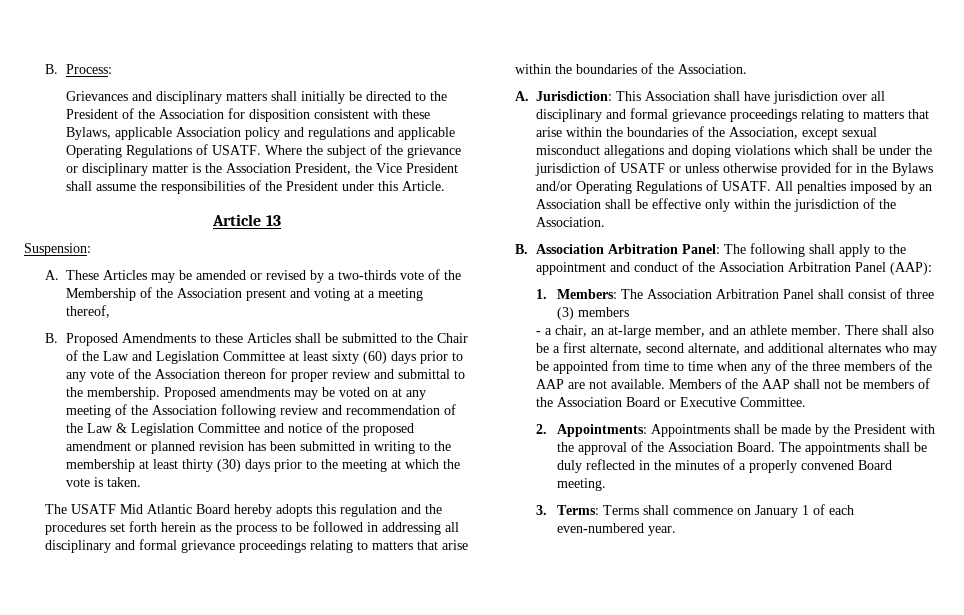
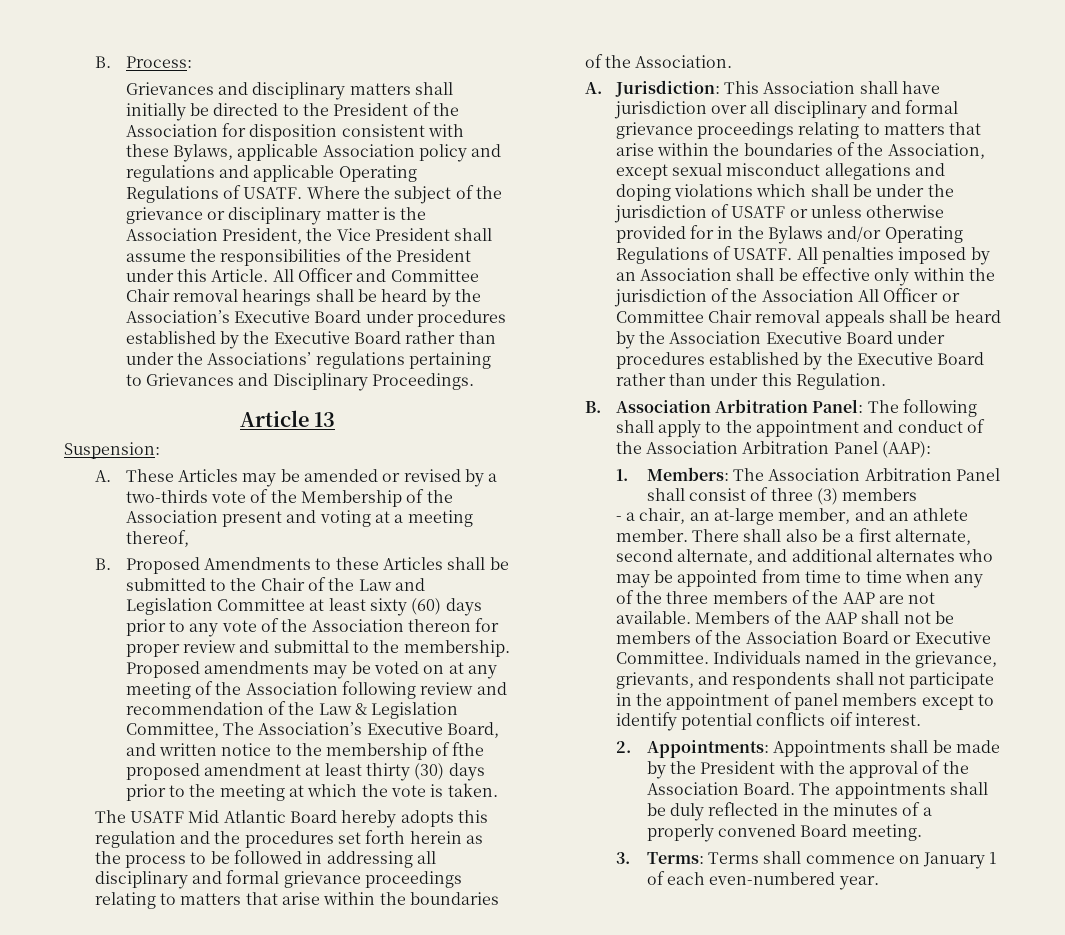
+ All Officer and Committee Chair removal hearings shall be heard by the Association’s Executive Board under procedures established by the Executive Board rather than under the Associations’ regulations pertaining to Grievances and Disciplinary Proceedings.
- Proposed amendments may be voted on at any meeting of the Association following review and recommendation of the Law & Legislation Committee and notice of the proposed amendment or planned revision has been submitted in writing to the membership at least thirty (30) days prior to the meeting at which the vote is taken.
+ Proposed amendments may be voted on at any meeting of the Association following review and recommendation of the Law & Legislation Committee, The Association’s Executive Board, and written notice to the membership of fthe proposed amendment at least thirty (30) days prior to the meeting at which the vote is taken.
- All penalties imposed by an Association shall be effective only within the jurisdiction of the Association.
+ All penalties imposed by an Association shall be effective only within the jurisdiction of the Association All Officer or Committee Chair removal appeals shall be heard by the Association Executive Board under procedures established by the Executive Board rather than under this Regulation.
+ Individuals named in the grievance, grievants, and respondents shall not participate in the appointment of panel members except to identify potential conflicts oif interest.

